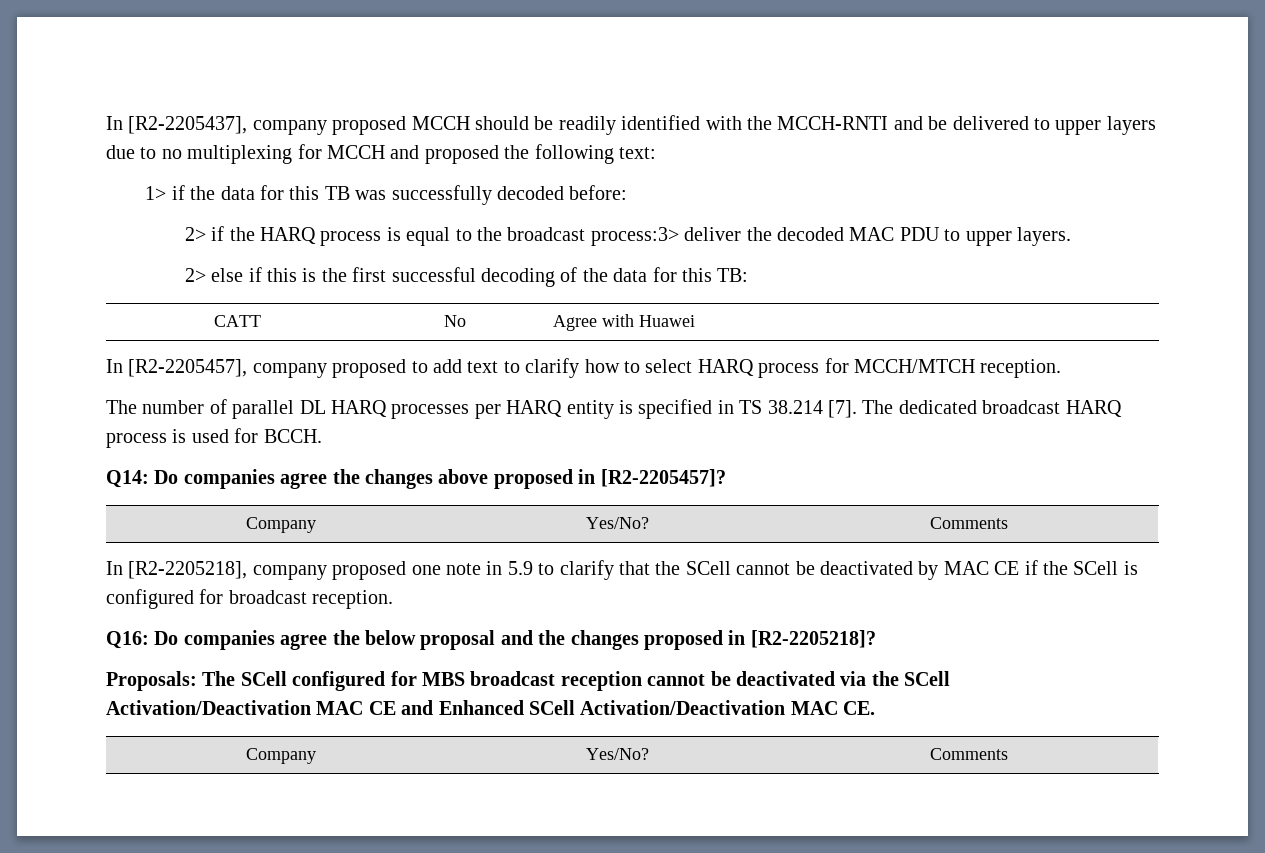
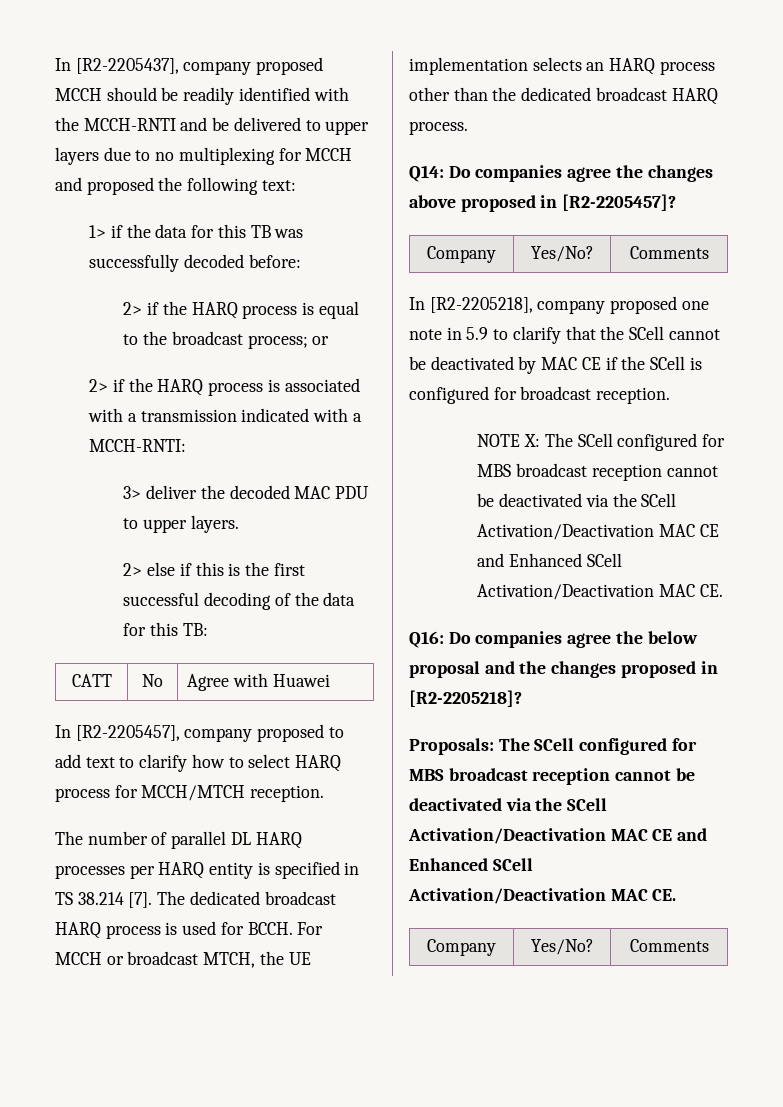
- 2> if the HARQ process is equal to the broadcast process:3> deliver the decoded MAC PDU to upper layers.
+ 2> if the HARQ process is equal to the broadcast process; or
+ 2> if the HARQ process is associated with a transmission indicated with a MCCH-RNTI:
+ 3> deliver the decoded MAC PDU to upper layers.
+ For MCCH or broadcast MTCH, the UE implementation selects an HARQ process other than the dedicated broadcast HARQ process.
+ NOTE X: The SCell configured for MBS broadcast reception cannot be deactivated via the SCell Activation/Deactivation MAC CE and Enhanced SCell Activation/Deactivation MAC CE.

